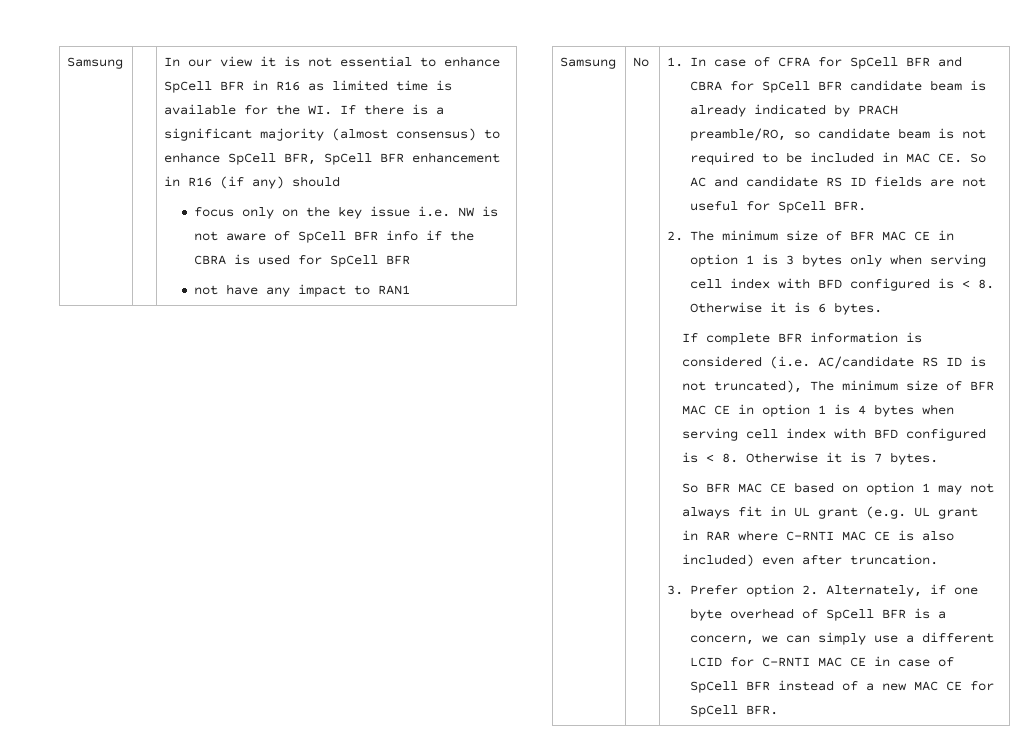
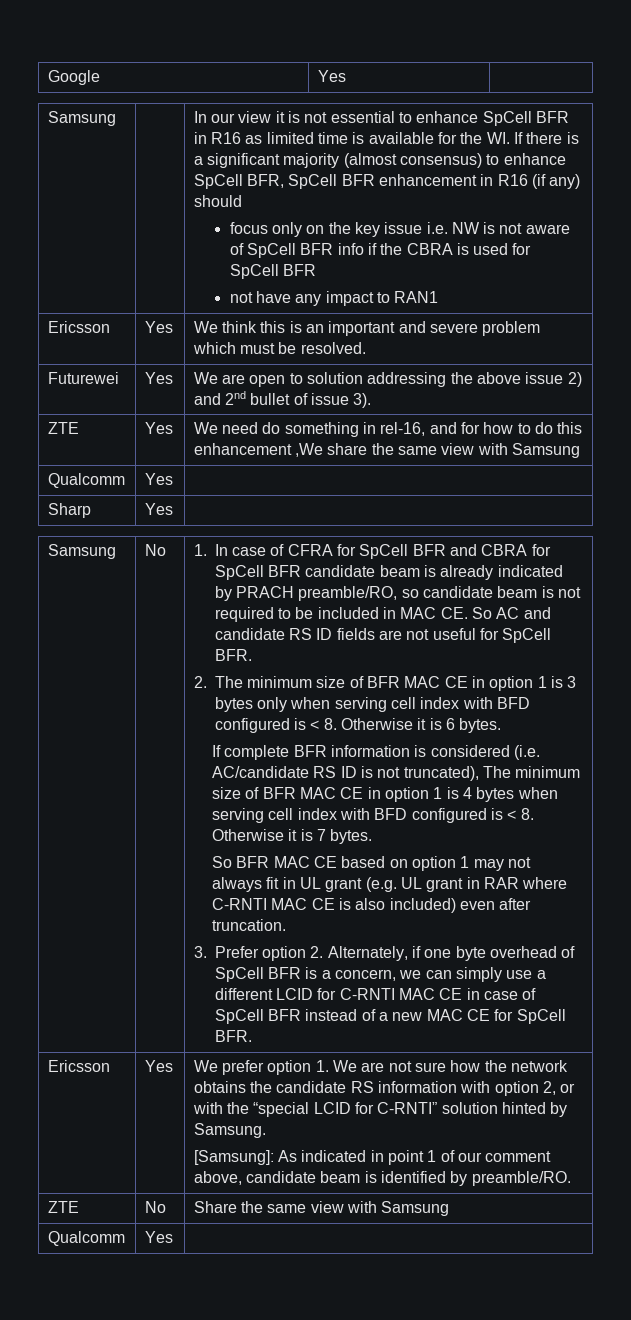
+ Google | Yes
+ Ericsson | Yes | We think this is an important and severe problem which must be resolved.
+ Futurewei | Yes | We are open to solution addressing the above issue 2) and 2nd bullet of issue 3).
+ ZTE | Yes | We need do something in rel-16, and for how to do this enhancement ,We share the same view with Samsung
+ Qualcomm | Yes |
+ Sharp | Yes |
+ Ericsson | Yes | We prefer option 1. We are not sure how the network obtains the candidate RS information with option 2, or with the “special LCID for C-RNTI” solution hinted by Samsung.
+ [Samsung]: As indicated in point 1 of our comment above, candidate beam is identified by preamble/RO.
+ ZTE | No | Share the same view with Samsung
+ Qualcomm | Yes |

